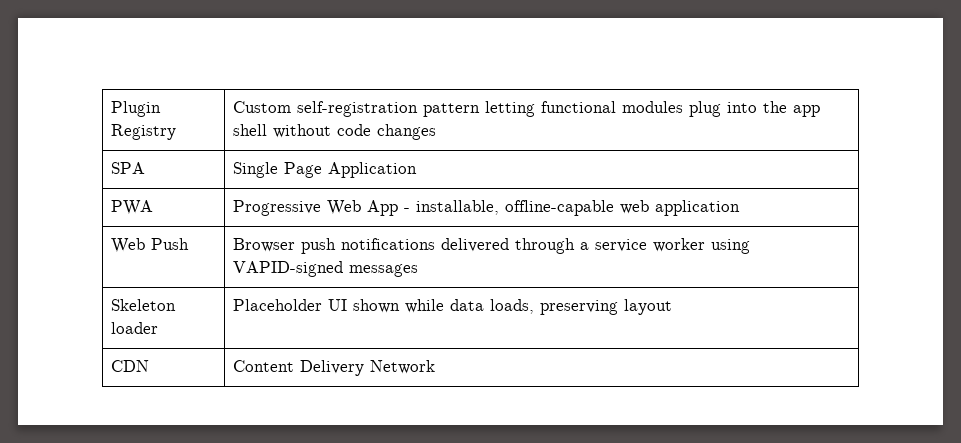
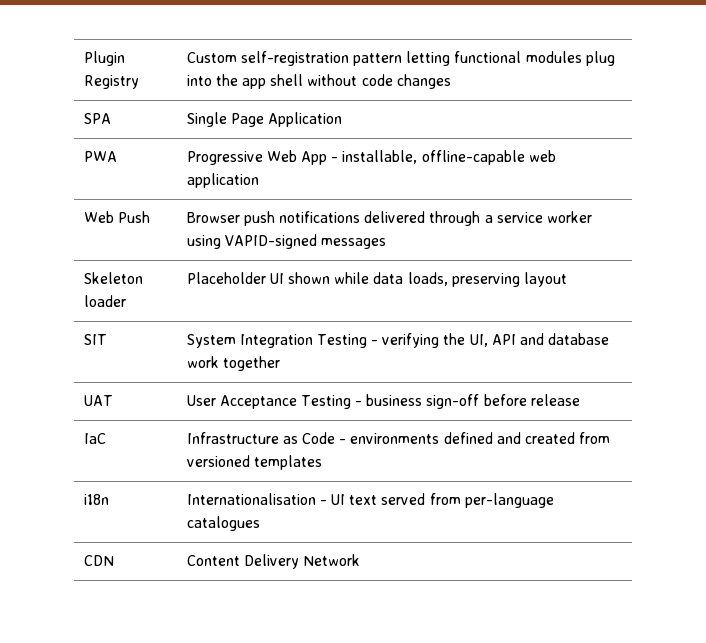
+ SIT | System Integration Testing - verifying the UI, API and database work together
+ UAT | User Acceptance Testing - business sign-off before release
+ IaC | Infrastructure as Code - environments defined and created from versioned templates
+ i18n | Internationalisation - UI text served from per-language catalogues

